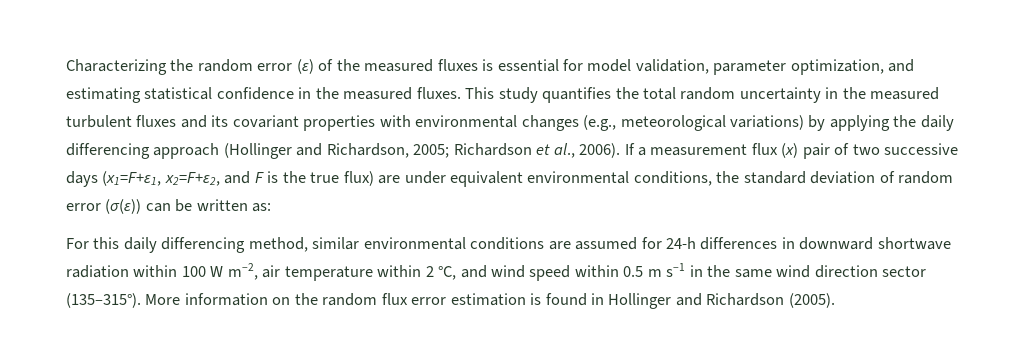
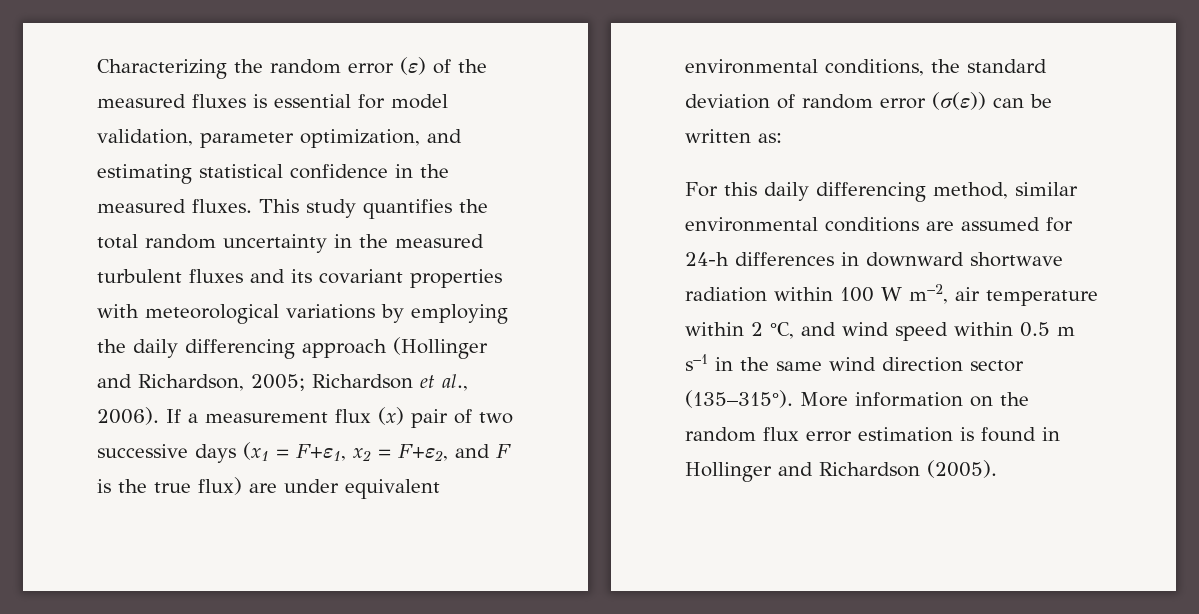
- This study quantifies the total random uncertainty in the measured turbulent fluxes and its covariant properties with environmental changes (e.g., meteorological variations) by applying the daily differencing approach (Hollinger and Richardson, 2005; Richardson et al., 2006).
+ This study quantifies the total random uncertainty in the measured turbulent fluxes and its covariant properties with meteorological variations by employing the daily differencing approach (Hollinger and Richardson, 2005; Richardson et al., 2006).
- If a measurement flux (x) pair of two successive days (x1=F+ε1, x2=F+ε2, and F is the true flux) are under equivalent environmental conditions, the standard deviation of random error (σ(ε)) can be written as:
+ If a measurement flux (x) pair of two successive days (x1 = F+ε1, x2 = F+ε2, and F is the true flux) are under equivalent environmental conditions, the standard deviation of random error (σ(ε)) can be written as:

